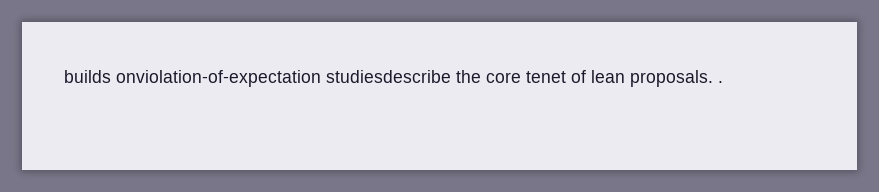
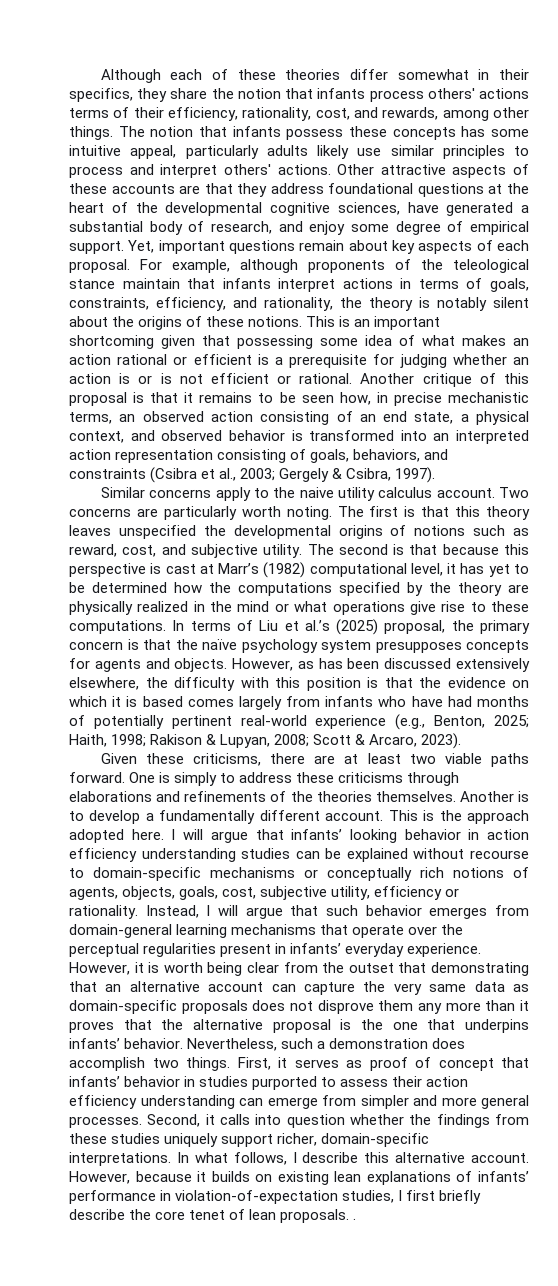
- builds onviolation-of-expectation studiesdescribe the core tenet of lean proposals. .
+ Although each of these theories differ somewhat in their specifics, they share the notion that infants process others' actions terms of their efficiency, rationality, cost, and rewards, among other things. The notion that infants possess these concepts has some intuitive appeal, particularly adults likely use similar principles to process and interpret others' actions. Other attractive aspects of these accounts are that they address foundational questions at the heart of the developmental cognitive sciences, have generated a substantial body of research, and enjoy some degree of empirical support. Yet, important questions remain about key aspects of each proposal. For example, although proponents of the teleological stance maintain that infants interpret actions in terms of goals, constraints, efficiency, and rationality, the theory is notably silent about the origins of these notions. This is an important shortcoming given that possessing some idea of what makes an action rational or efficient is a prerequisite for judging whether an action is or is not efficient or rational. Another critique of this proposal is that it remains to be seen how, in precise mechanistic terms, an observed action consisting of an end state, a physical context, and observed behavior is transformed into an interpreted action representation consisting of goals, behaviors, and constraints (Csibra et al., 2003; Gergely & Csibra, 1997).
+ Similar concerns apply to the naive utility calculus account. Two concerns are particularly worth noting. The first is that this theory leaves unspecified the developmental origins of notions such as reward, cost, and subjective utility. The second is that because this perspective is cast at Marr’s (1982) computational level, it has yet to be determined how the computations specified by the theory are physically realized in the mind or what operations give rise to these computations. In terms of Liu et al.’s (2025) proposal, the primary concern is that the naïve psychology system presupposes concepts for agents and objects. However, as has been discussed extensively elsewhere, the difficulty with this position is that the evidence on which it is based comes largely from infants who have had months of potentially pertinent real-world experience (e.g., Benton, 2025; Haith, 1998; Rakison & Lupyan, 2008; Scott & Arcaro, 2023).
+ Given these criticisms, there are at least two viable paths forward. One is simply to address these criticisms through elaborations and refinements of the theories themselves. Another is to develop a fundamentally different account. This is the approach adopted here. I will argue that infants’ looking behavior in action efficiency understanding studies can be explained without recourse to domain-specific mechanisms or conceptually rich notions of agents, objects, goals, cost, subjective utility, efficiency or rationality. Instead, I will argue that such behavior emerges from domain-general learning mechanisms that operate over the perceptual regularities present in infants’ everyday experience. However, it is worth being clear from the outset that demonstrating that an alternative account can capture the very same data as domain-specific proposals does not disprove them any more than it proves that the alternative proposal is the one that underpins infants’ behavior. Nevertheless, such a demonstration does accomplish two things. First, it serves as proof of concept that infants’ behavior in studies purported to assess their action efficiency understanding can emerge from simpler and more general processes. Second, it calls into question whether the findings from these studies uniquely support richer, domain-specific interpretations. In what follows, I describe this alternative account. However, because it builds on existing lean explanations of infants’ performance in violation-of-expectation studies, I first briefly describe the core tenet of lean proposals. .

